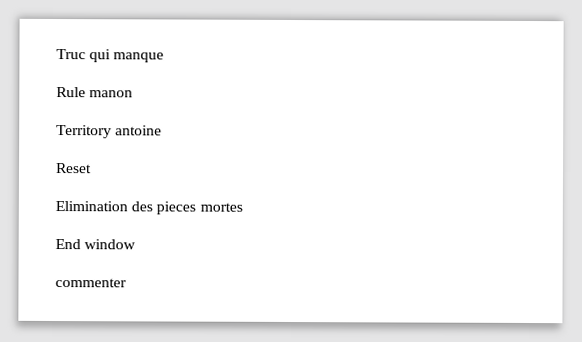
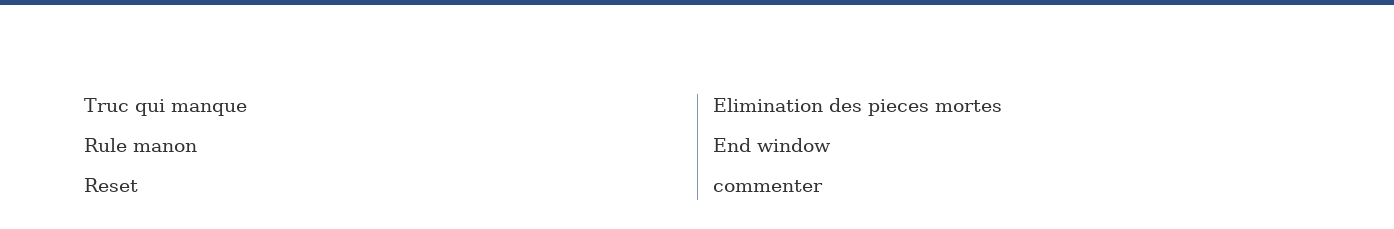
- Territory antoine

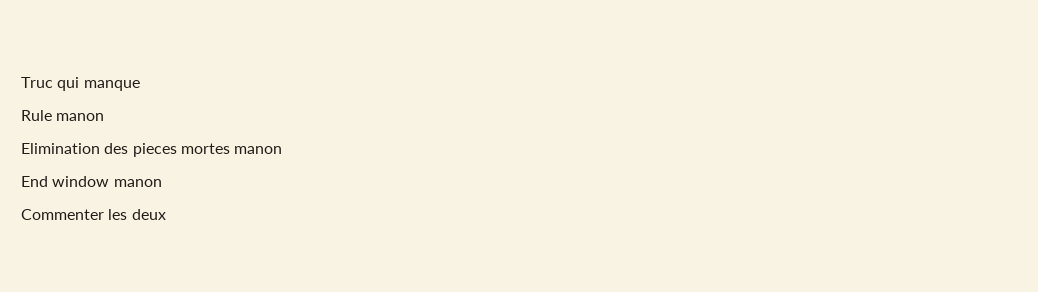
- Reset
- Elimination des pieces mortes
+ Elimination des pieces mortes manon
- End window
- commenter
+ End window manon
+ Commenter les deux

